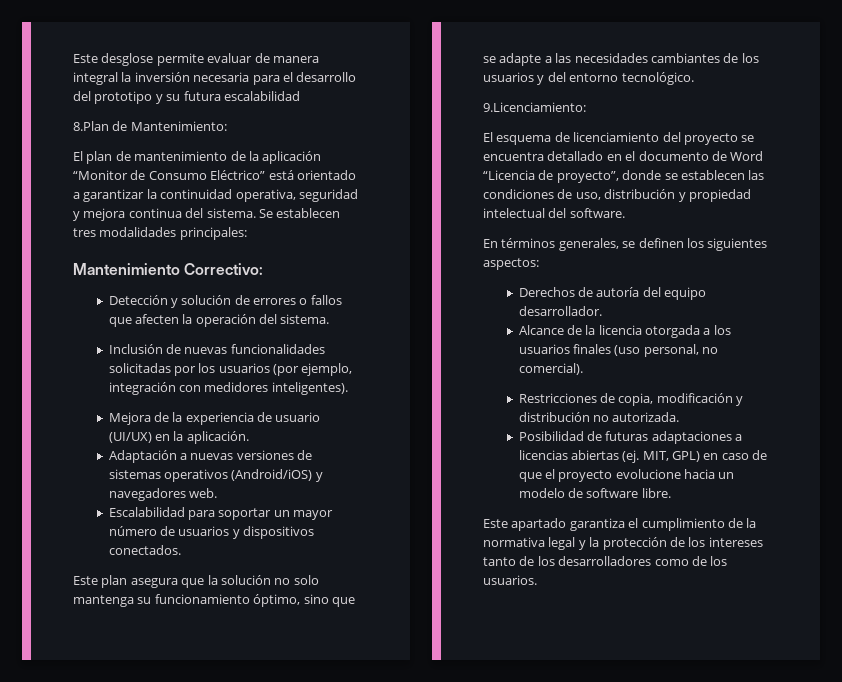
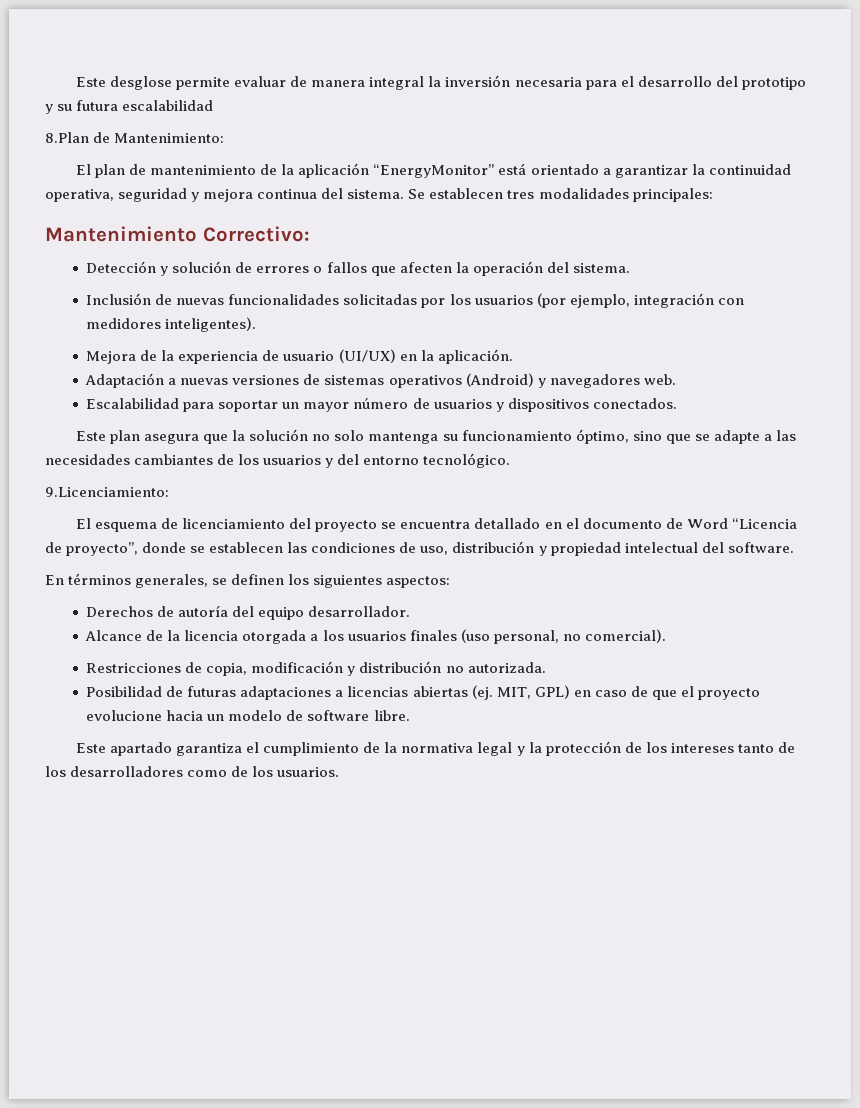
- El plan de mantenimiento de la aplicación “Monitor de Consumo Eléctrico” está orientado a garantizar la continuidad operativa, seguridad y mejora continua del sistema.
+ El plan de mantenimiento de la aplicación “EnergyMonitor” está orientado a garantizar la continuidad operativa, seguridad y mejora continua del sistema.
- Adaptación a nuevas versiones de sistemas operativos (Android/iOS) y navegadores web.
+ Adaptación a nuevas versiones de sistemas operativos (Android) y navegadores web.

